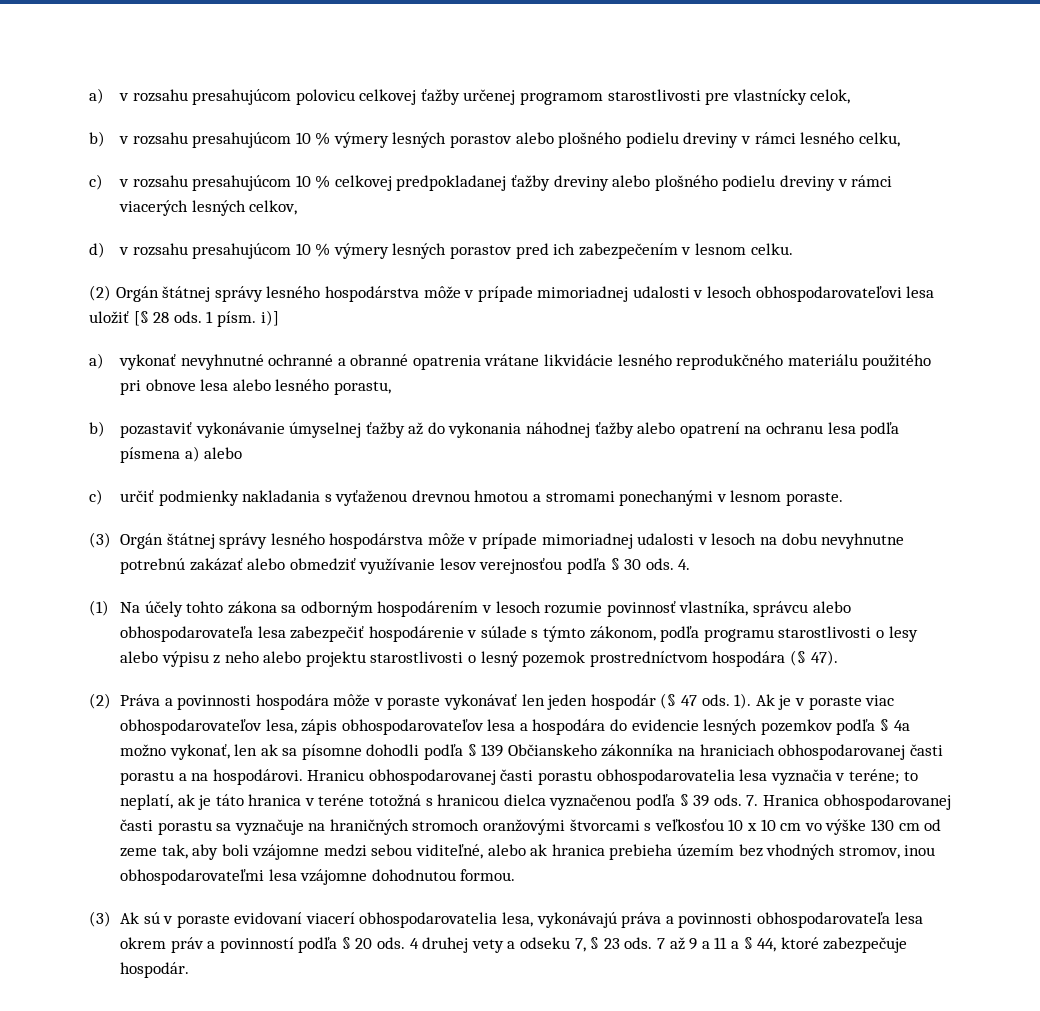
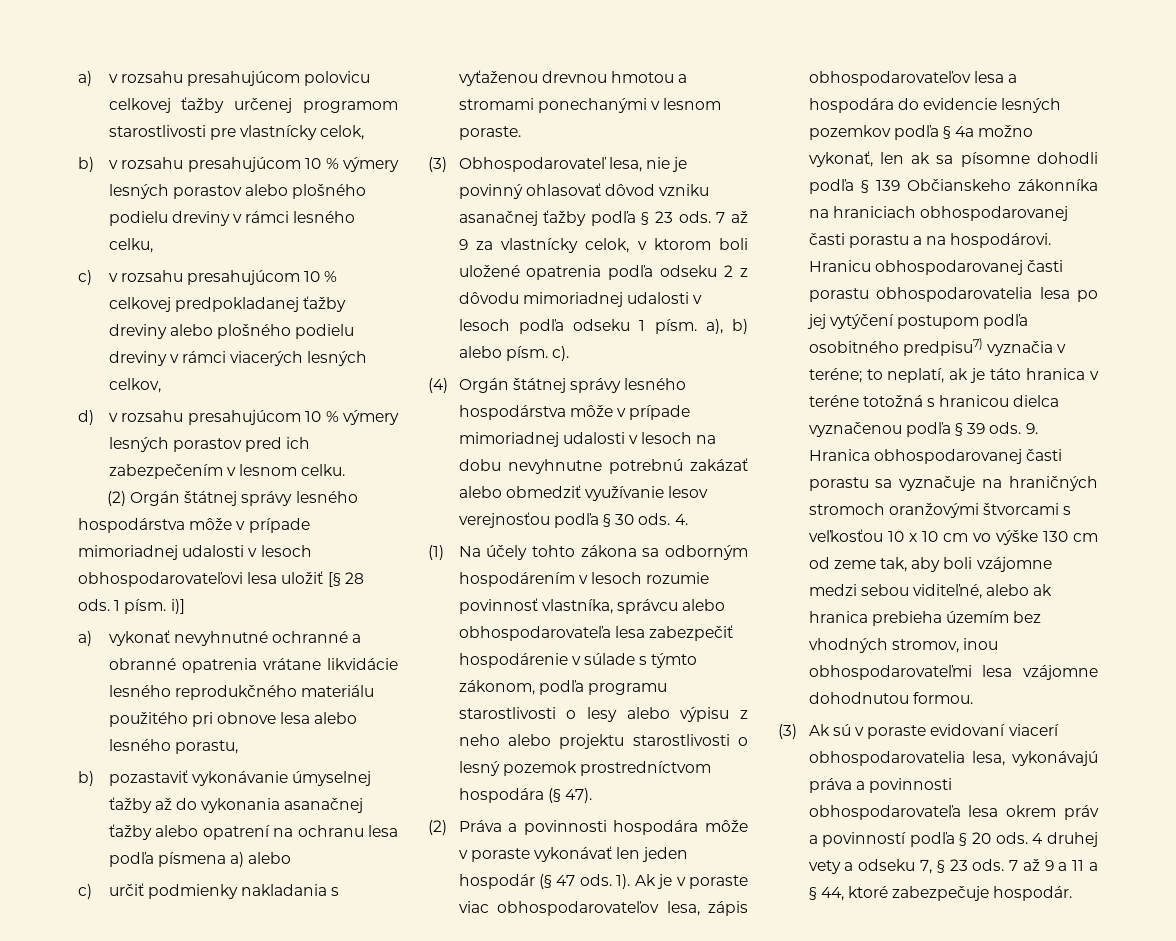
- b) pozastaviť vykonávanie úmyselnej ťažby až do vykonania náhodnej ťažby alebo opatrení na ochranu lesa podľa písmena a) alebo
+ b) pozastaviť vykonávanie úmyselnej ťažby až do vykonania asanačnej ťažby alebo opatrení na ochranu lesa podľa písmena a) alebo
- (3) Orgán štátnej správy lesného hospodárstva môže v prípade mimoriadnej udalosti v lesoch na dobu nevyhnutne potrebnú zakázať alebo obmedziť využívanie lesov verejnosťou podľa § 30 ods.
+ (3) Obhospodarovateľ lesa, nie je povinný ohlasovať dôvod vzniku asanačnej ťažby podľa § 23 ods. 7 až 9 za vlastnícky celok, v ktorom boli uložené opatrenia podľa odseku 2 z dôvodu mimoriadnej udalosti v lesoch podľa odseku 1 písm. a), b) alebo písm. c).
+ (4) Orgán štátnej správy lesného hospodárstva môže v prípade mimoriadnej udalosti v lesoch na dobu nevyhnutne potrebnú zakázať alebo obmedziť využívanie lesov verejnosťou podľa § 30 ods.
- Hranicu obhospodarovanej časti porastu obhospodarovatelia lesa vyznačia v teréne; to neplatí, ak je táto hranica v teréne totožná s hranicou dielca vyznačenou podľa § 39 ods.
+ Hranicu obhospodarovanej časti porastu obhospodarovatelia lesa po jej vytýčení postupom podľa osobitného predpisu7) vyznačia v teréne; to neplatí, ak je táto hranica v teréne totožná s hranicou dielca vyznačenou podľa § 39 ods.
- 7. Hranica obhospodarovanej časti porastu sa vyznačuje na hraničných stromoch oranžovými štvorcami s veľkosťou 10 x 10 cm vo výške 130 cm od zeme tak, aby boli vzájomne medzi sebou viditeľné, alebo ak hranica prebieha územím bez vhodných stromov, inou obhospodarovateľmi lesa vzájomne dohodnutou formou.
+ 9. Hranica obhospodarovanej časti porastu sa vyznačuje na hraničných stromoch oranžovými štvorcami s veľkosťou 10 x 10 cm vo výške 130 cm od zeme tak, aby boli vzájomne medzi sebou viditeľné, alebo ak hranica prebieha územím bez vhodných stromov, inou obhospodarovateľmi lesa vzájomne dohodnutou formou.

